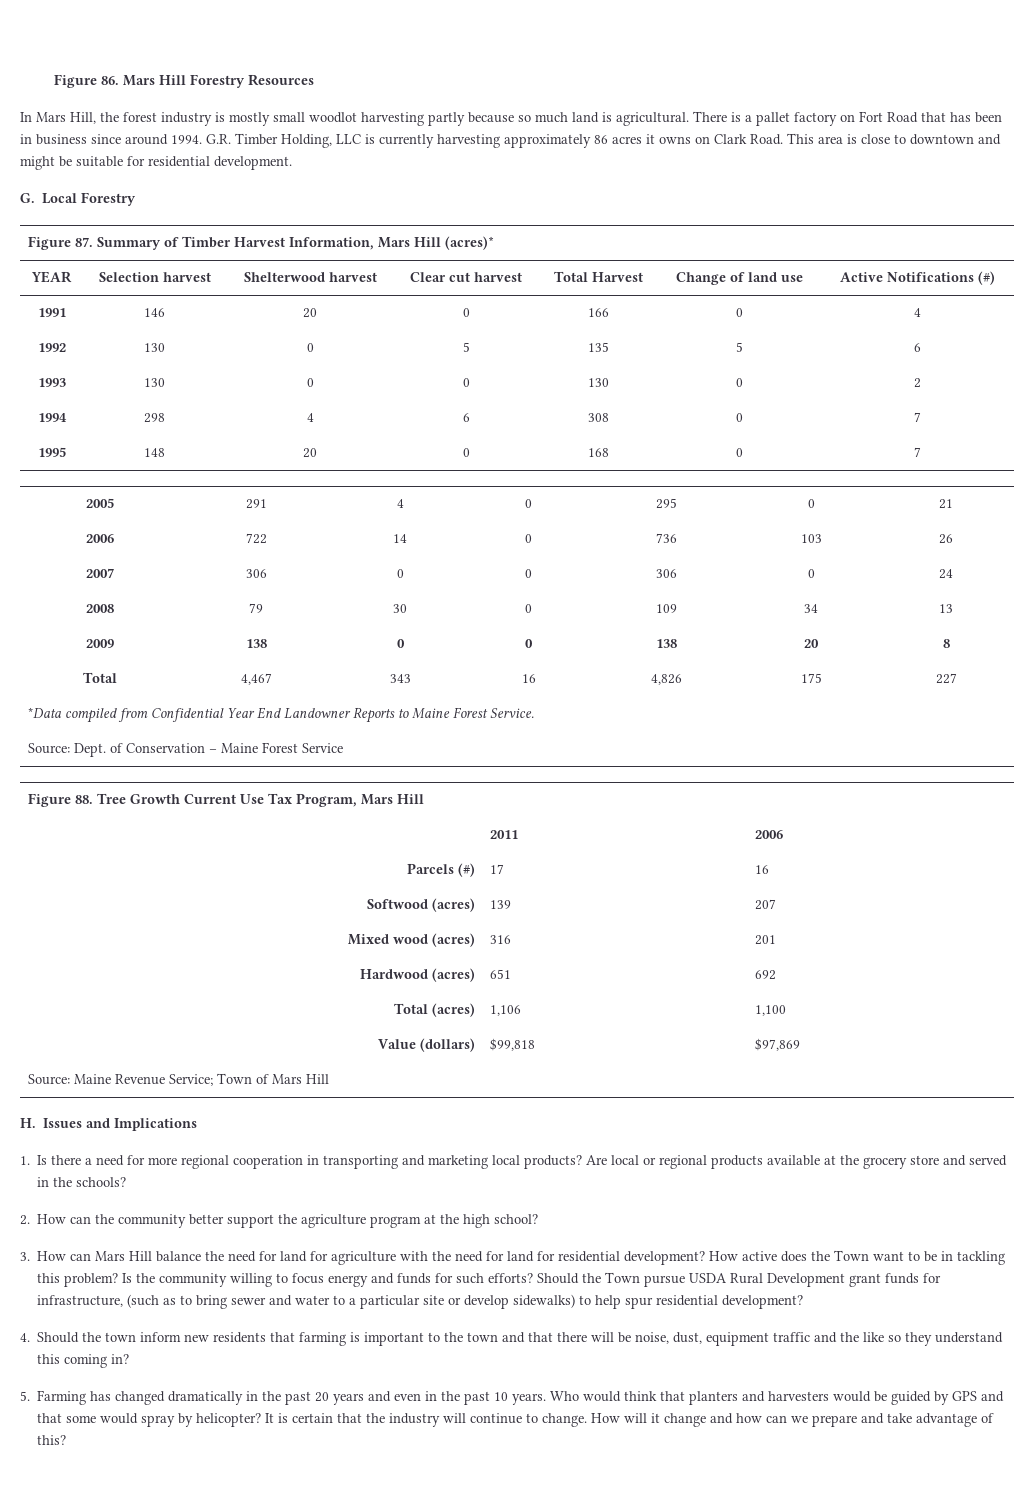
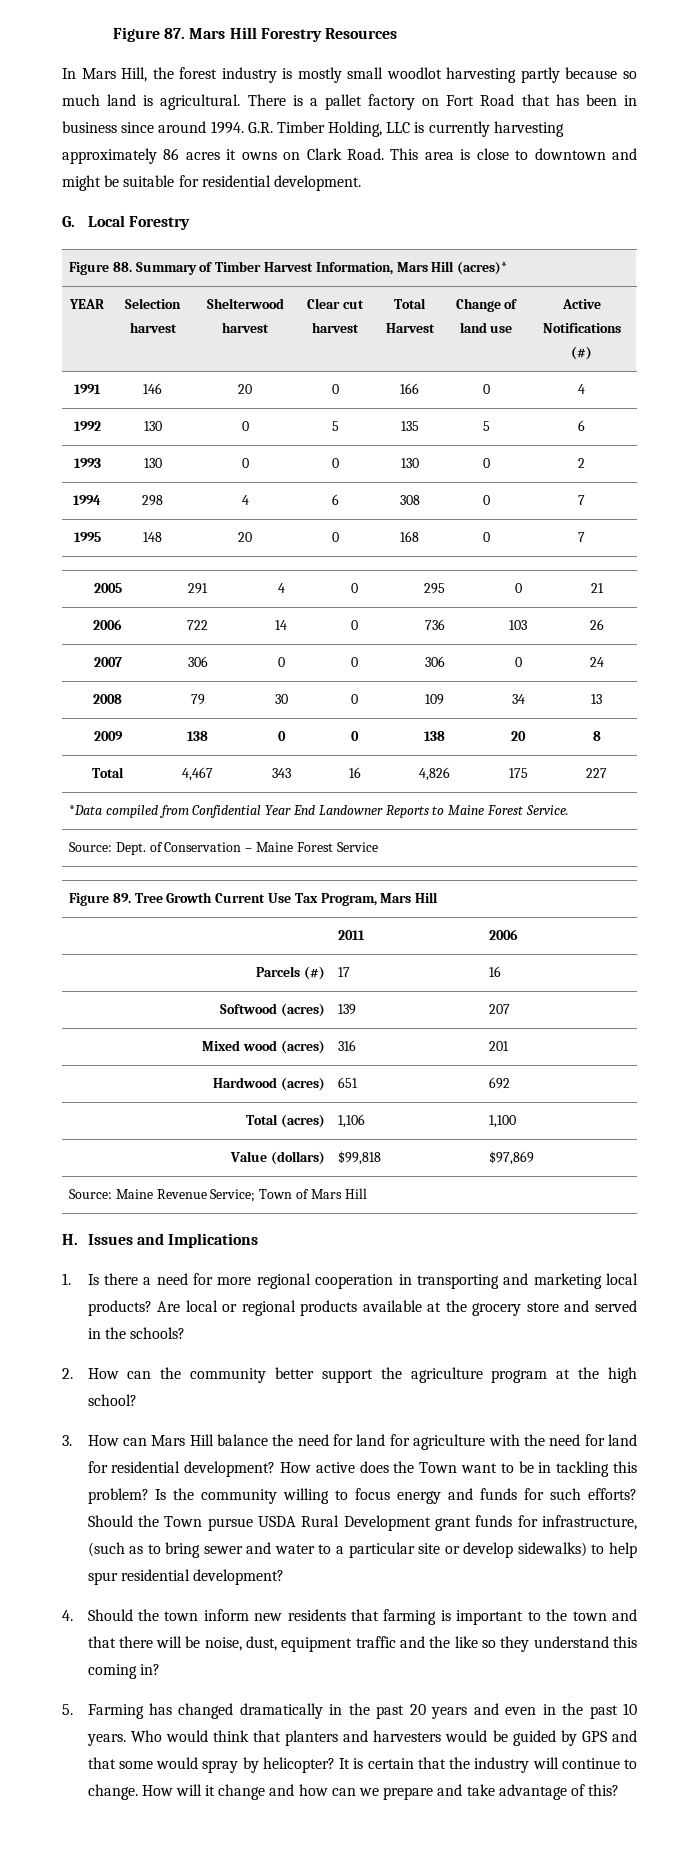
- Figure 86. Mars Hill Forestry Resources
+ Figure 87. Mars Hill Forestry Resources
- Figure 87. Summary of Timber Harvest Information, Mars Hill (acres)*
+ Figure 88. Summary of Timber Harvest Information, Mars Hill (acres)*
- Figure 88. Tree Growth Current Use Tax Program, Mars Hill
+ Figure 89. Tree Growth Current Use Tax Program, Mars Hill

